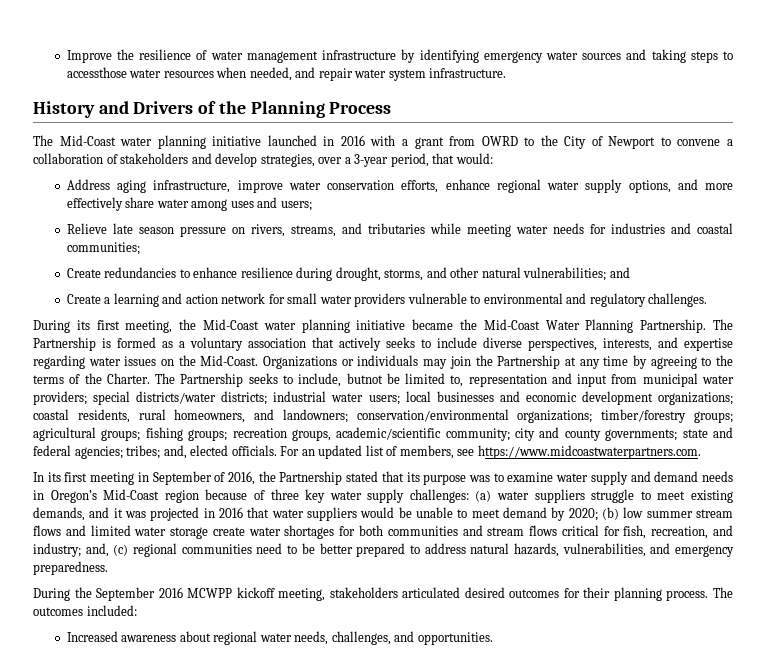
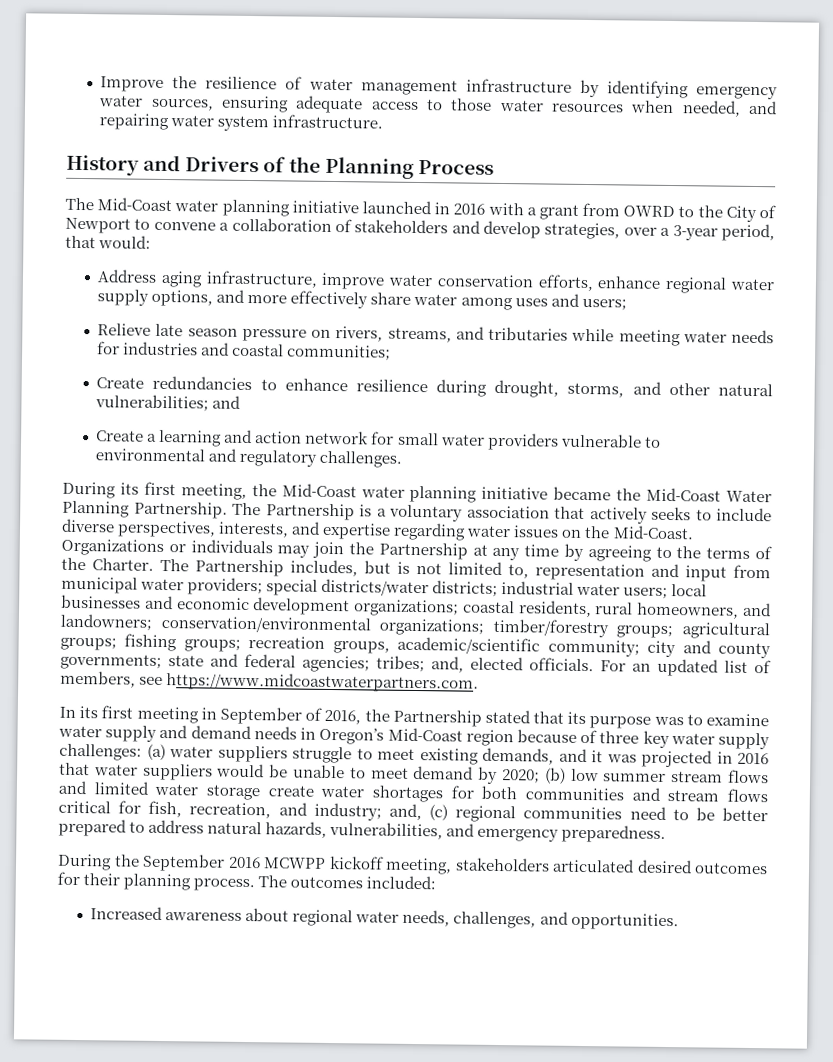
- Improve the resilience of water management infrastructure by identifying emergency water sources and taking steps to accessthose water resources when needed, and repair water system infrastructure.
+ Improve the resilience of water management infrastructure by identifying emergency water sources, ensuring adequate access to those water resources when needed, and repairing water system infrastructure.
- The Partnership is formed as a voluntary association that actively seeks to include diverse perspectives, interests, and expertise regarding water issues on the Mid-Coast.
+ The Partnership is a voluntary association that actively seeks to include diverse perspectives, interests, and expertise regarding water issues on the Mid-Coast.
- The Partnership seeks to include, butnot be limited to, representation and input from municipal water providers; special districts/water districts; industrial water users; local businesses and economic development organizations; coastal residents, rural homeowners, and landowners; conservation/environmental organizations; timber/forestry groups; agricultural groups; fishing groups; recreation groups, academic/scientific community; city and county governments; state and federal agencies; tribes; and, elected officials.
+ The Partnership includes, but is not limited to, representation and input from municipal water providers; special districts/water districts; industrial water users; local businesses and economic development organizations; coastal residents, rural homeowners, and landowners; conservation/environmental organizations; timber/forestry groups; agricultural groups; fishing groups; recreation groups, academic/scientific community; city and county governments; state and federal agencies; tribes; and, elected officials.

